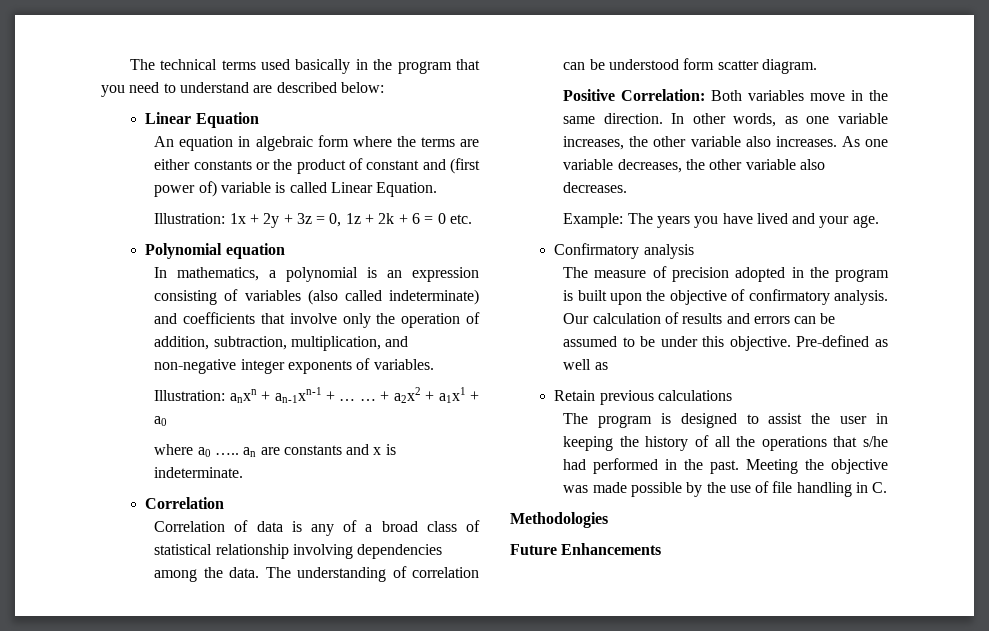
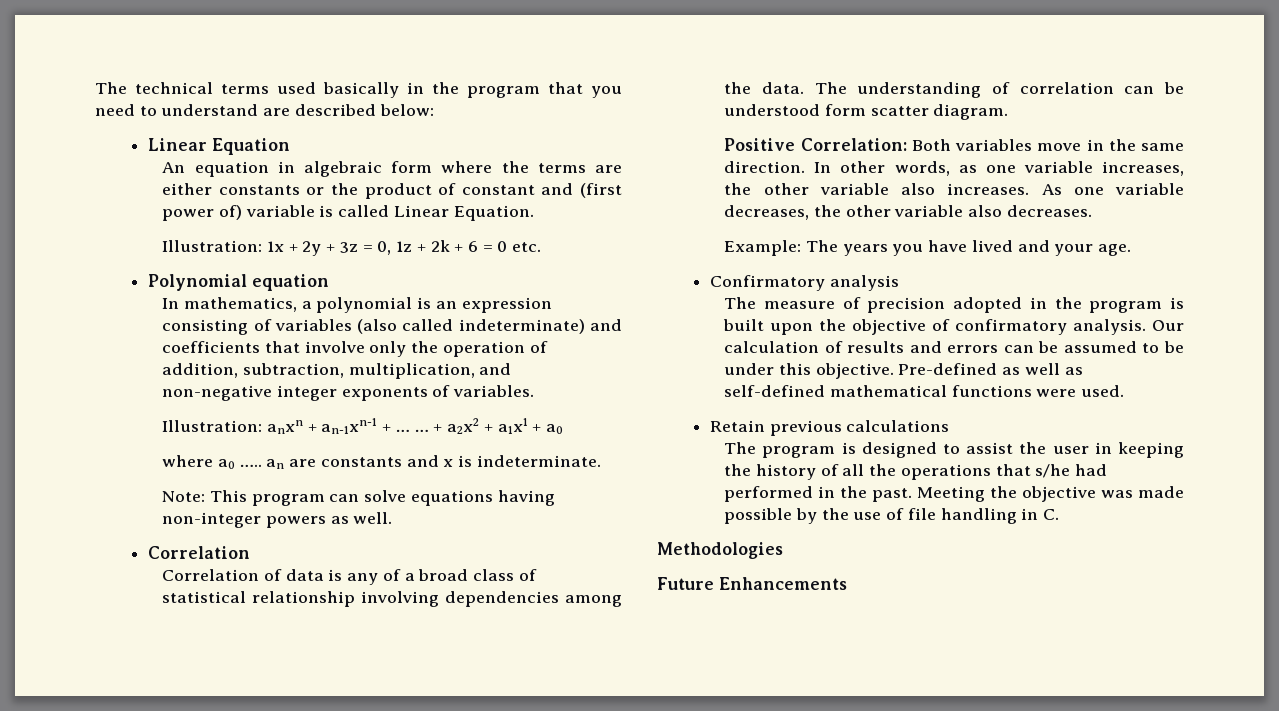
+ Note: This program can solve equations having non-integer powers as well.
- Pre-defined as well as
+ Pre-defined as well as self-defined mathematical functions were used.

